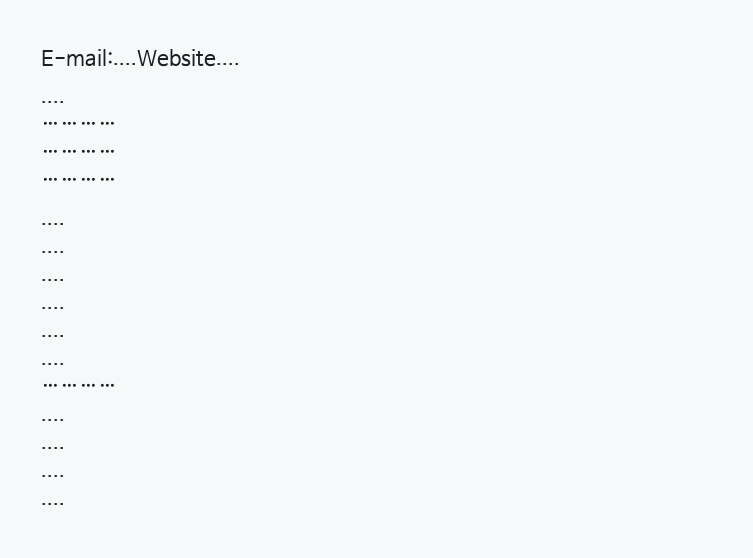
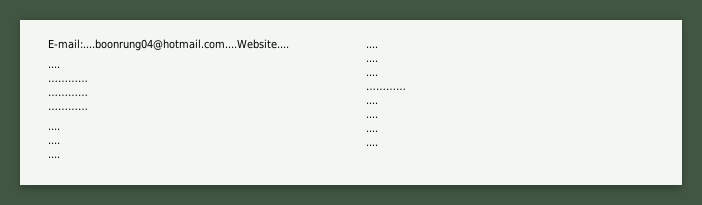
- E-mail:....Website....
+ E-mail:....boonrung04@hotmail.com....Website....

